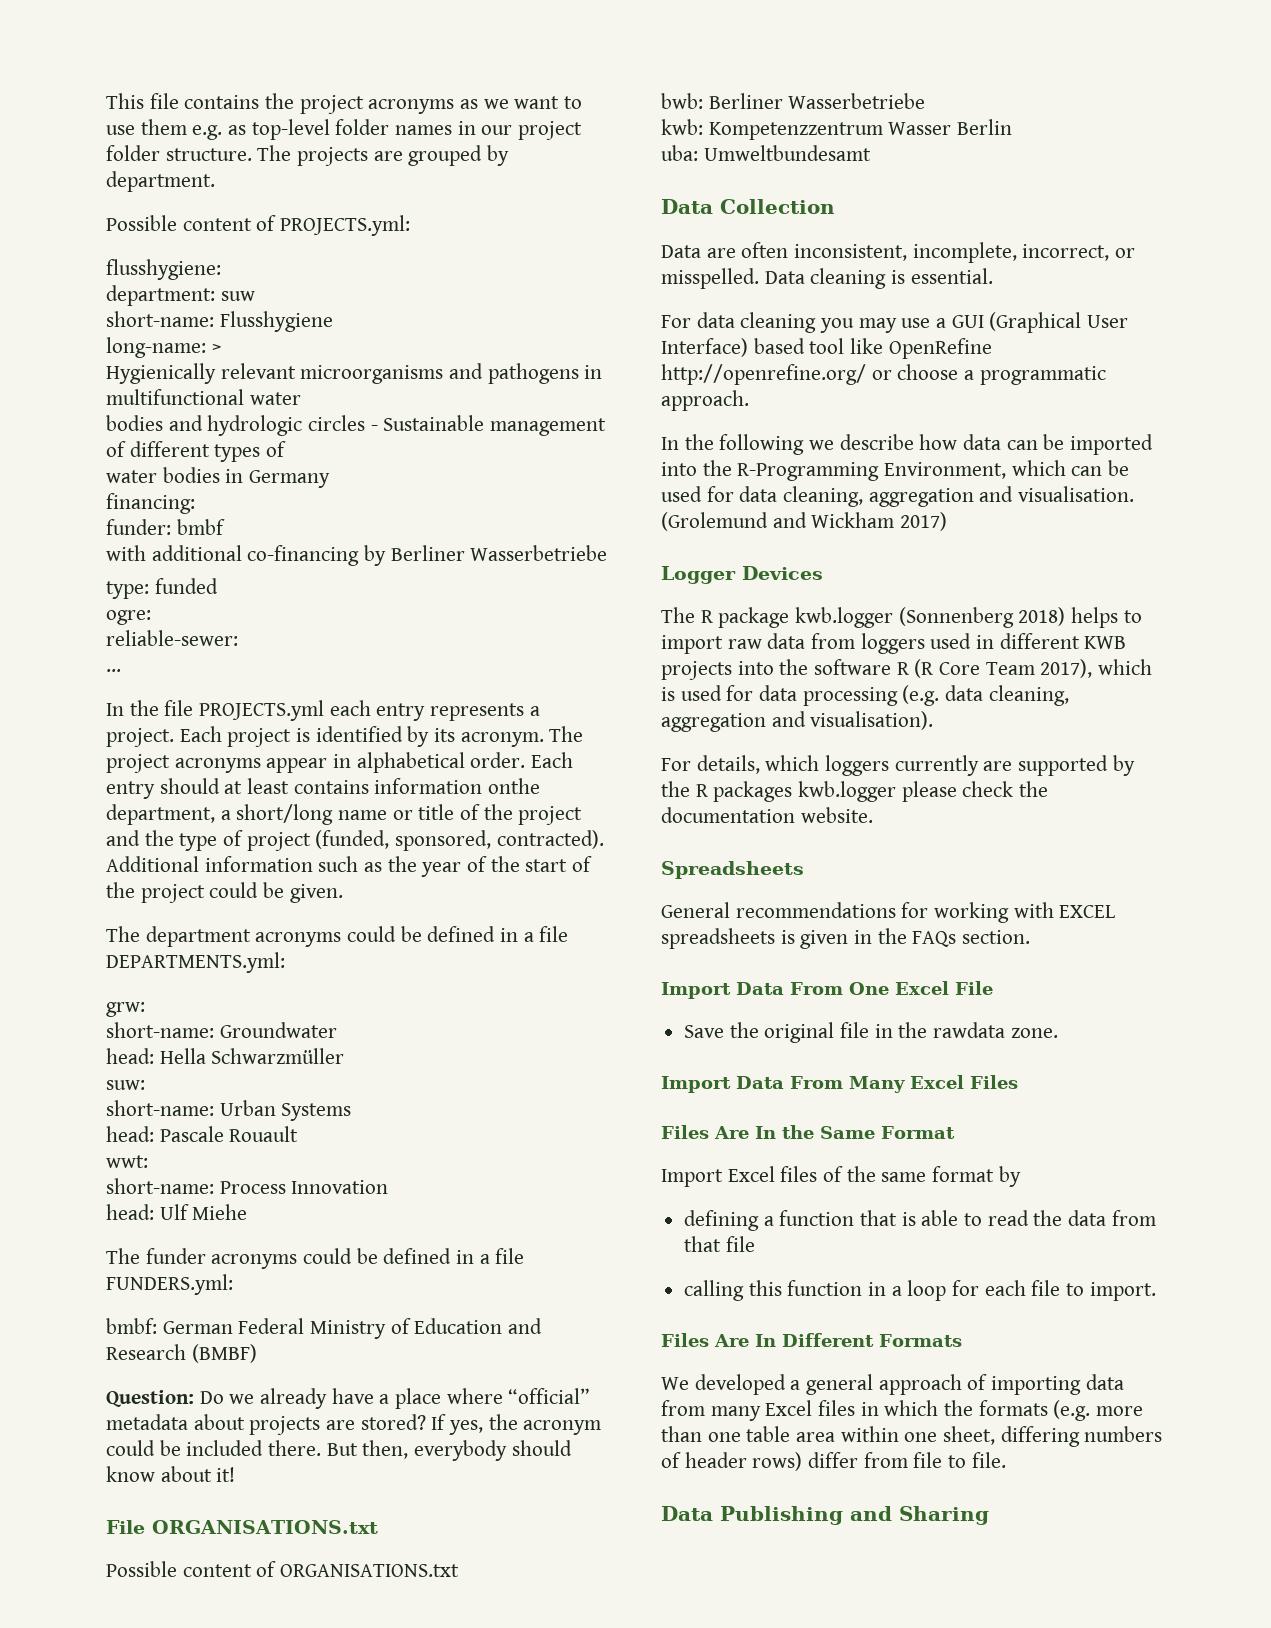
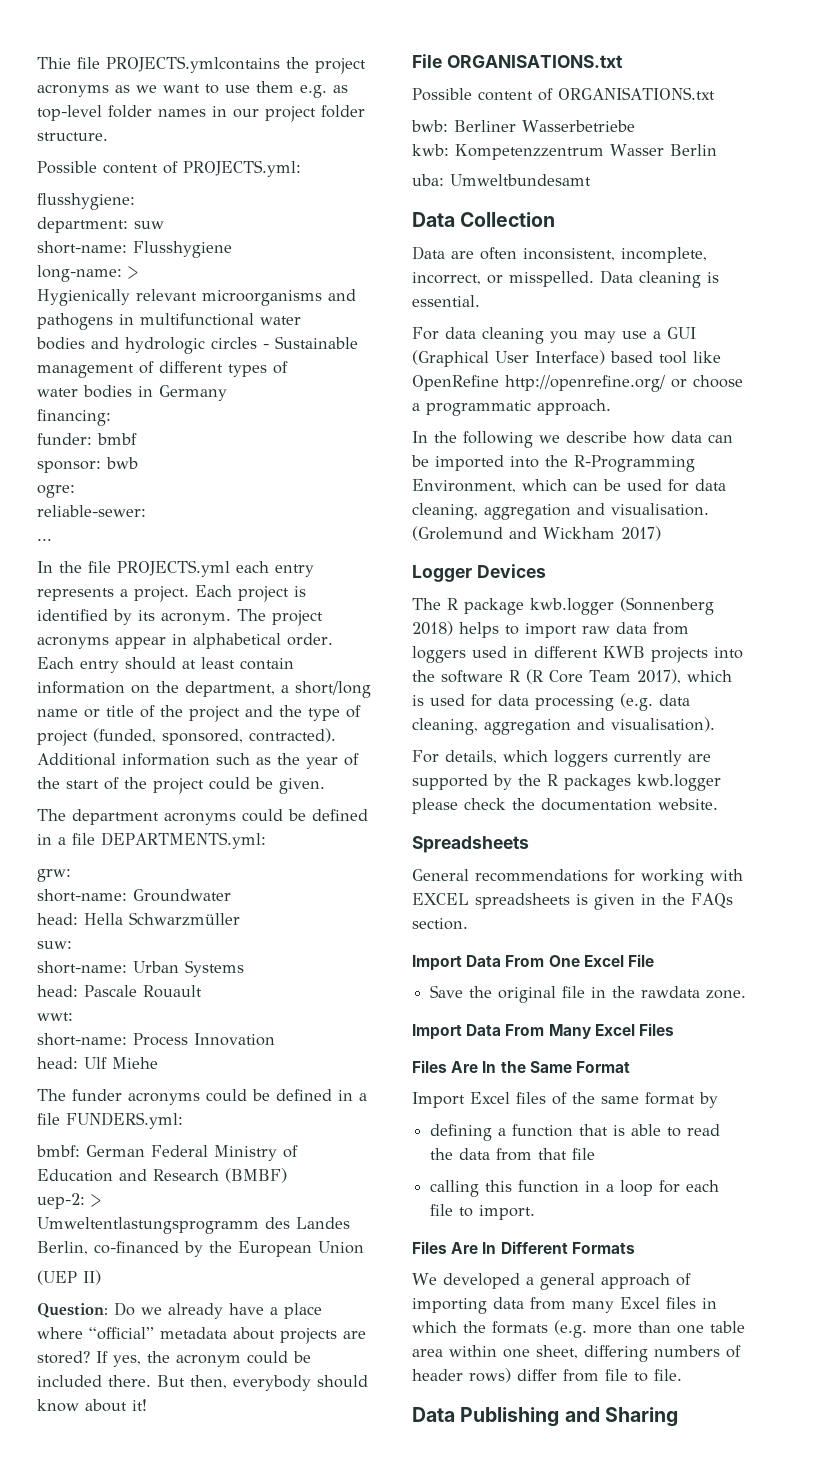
- This file contains the project acronyms as we want to use them e.g. as top-level folder names in our project folder structure. The projects are grouped by department.
+ Thie file PROJECTS.ymlcontains the project acronyms as we want to use them e.g. as top-level folder names in our project folder structure.
- with additional co-financing by Berliner Wasserbetriebe
- type: funded
+ sponsor: bwb
- Each entry should at least contains information onthe department, a short/long name or title of the project and the type of project (funded, sponsored, contracted).
+ Each entry should at least contain information on the department, a short/long name or title of the project and the type of project (funded, sponsored, contracted).
+ uep-2: >
+ Umweltentlastungsprogramm des Landes Berlin, co-financed by the European Union
+ (UEP II)

